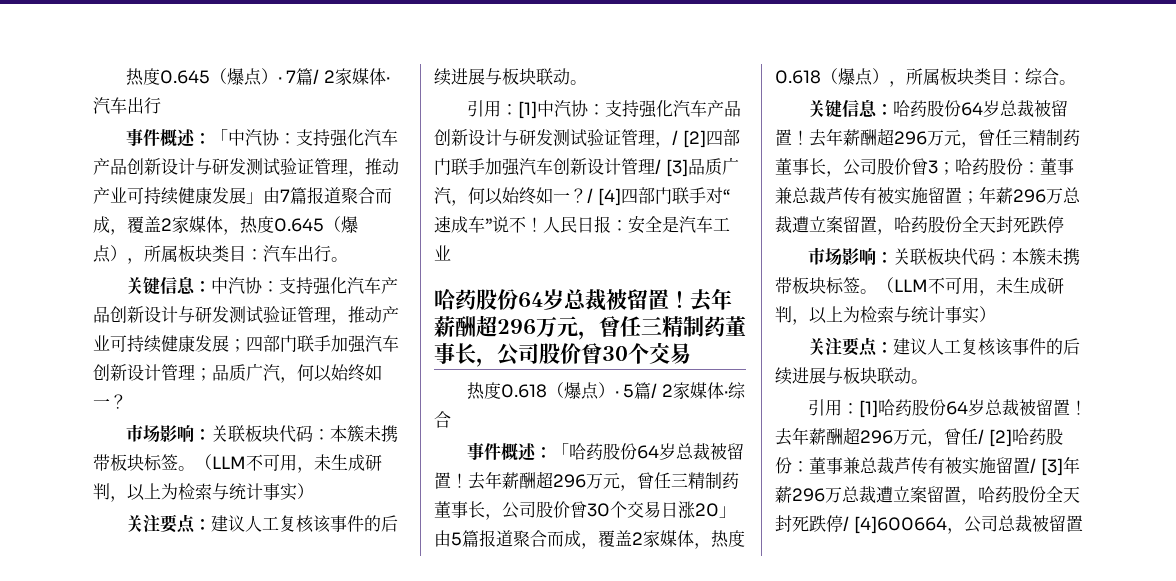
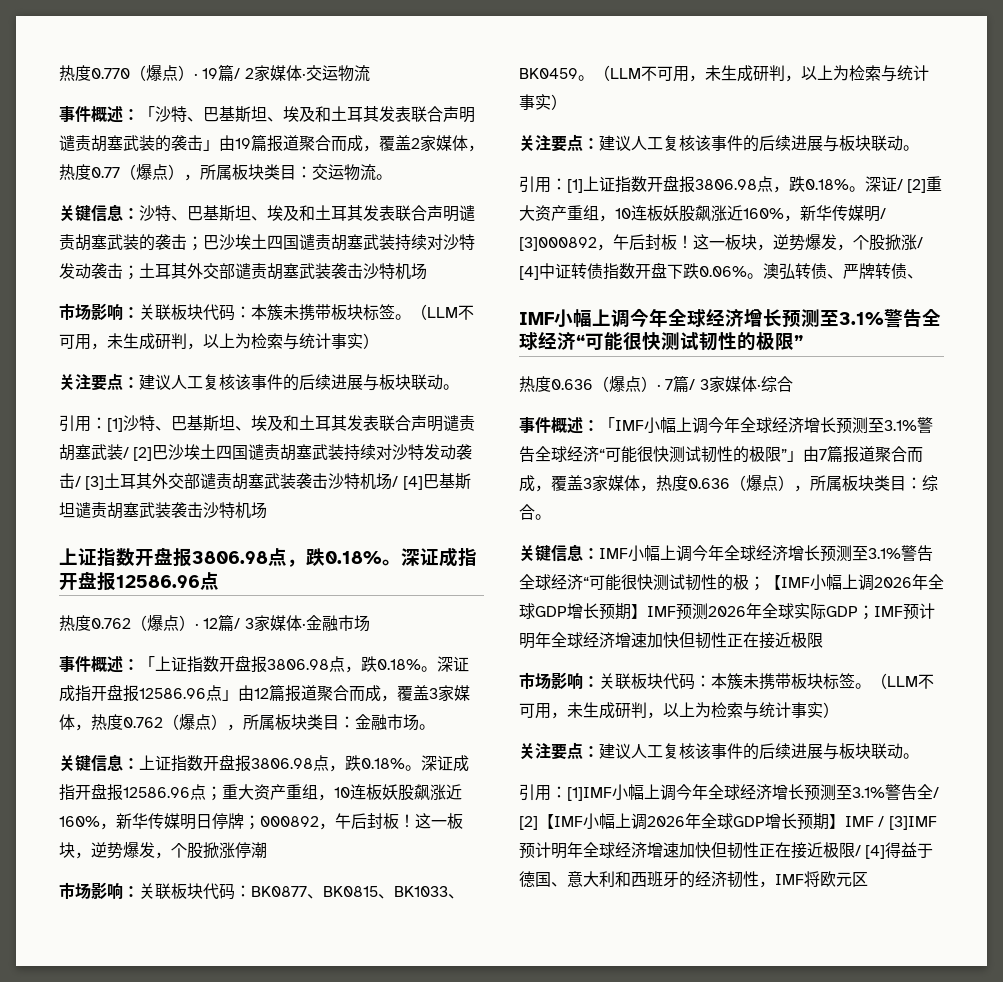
- 热度0.645（爆点）· 7篇/ 2家媒体·汽车出行
- 事件概述：「中汽协：支持强化汽车产品创新设计与研发测试验证管理，推动产业可持续健康发展」由7篇报道聚合而成，覆盖2家媒体，热度0.645（爆点），所属板块类目：汽车出行。
- 关键信息：中汽协：支持强化汽车产品创新设计与研发测试验证管理，推动产业可持续健康发展；四部门联手加强汽车创新设计管理；品质广汽，何以始终如一？
+ 热度0.770（爆点）· 19篇/ 2家媒体·交运物流
+ 事件概述：「沙特、巴基斯坦、埃及和土耳其发表联合声明谴责胡塞武装的袭击」由19篇报道聚合而成，覆盖2家媒体，热度0.77（爆点），所属板块类目：交运物流。
+ 关键信息：沙特、巴基斯坦、埃及和土耳其发表联合声明谴责胡塞武装的袭击；巴沙埃土四国谴责胡塞武装持续对沙特发动袭击；土耳其外交部谴责胡塞武装袭击沙特机场
- 引用：[1]中汽协：支持强化汽车产品创新设计与研发测试验证管理，/ [2]四部门联手加强汽车创新设计管理/ [3]品质广汽，何以始终如一？/ [4]四部门联手对“速成车”说不！人民日报：安全是汽车工业
- 哈药股份64岁总裁被留置！去年薪酬超296万元，曾任三精制药董事长，公司股价曾30个交易
- 热度0.618（爆点）· 5篇/ 2家媒体·综合
+ 引用：[1]沙特、巴基斯坦、埃及和土耳其发表联合声明谴责胡塞武装/ [2]巴沙埃土四国谴责胡塞武装持续对沙特发动袭击/ [3]土耳其外交部谴责胡塞武装袭击沙特机场/ [4]巴基斯坦谴责胡塞武装袭击沙特机场
+ 上证指数开盘报3806.98点，跌0.18%。深证成指开盘报12586.96点
+ 热度0.762（爆点）· 12篇/ 3家媒体·金融市场
+ 事件概述：「上证指数开盘报3806.98点，跌0.18%。深证成指开盘报12586.96点」由12篇报道聚合而成，覆盖3家媒体，热度0.762（爆点），所属板块类目：金融市场。
+ 关键信息：上证指数开盘报3806.98点，跌0.18%。深证成指开盘报12586.96点；重大资产重组，10连板妖股飙涨近160%，新华传媒明日停牌；000892，午后封板！这一板块，逆势爆发，个股掀涨停潮
+ 市场影响：关联板块代码：BK0877、BK0815、BK1033、BK0459。（LLM不可用，未生成研判，以上为检索与统计事实）
+ 关注要点：建议人工复核该事件的后续进展与板块联动。
+ 引用：[1]上证指数开盘报3806.98点，跌0.18%。深证/ [2]重大资产重组，10连板妖股飙涨近160%，新华传媒明/ [3]000892，午后封板！这一板块，逆势爆发，个股掀涨/ [4]中证转债指数开盘下跌0.06%。澳弘转债、严牌转债、
+ IMF小幅上调今年全球经济增长预测至3.1%警告全球经济“可能很快测试韧性的极限”
+ 热度0.636（爆点）· 7篇/ 3家媒体·综合
- 事件概述：「哈药股份64岁总裁被留置！去年薪酬超296万元，曾任三精制药董事长，公司股价曾30个交易日涨20」由5篇报道聚合而成，覆盖2家媒体，热度0.618（爆点），所属板块类目：综合。
+ 事件概述：「IMF小幅上调今年全球经济增长预测至3.1%警告全球经济“可能很快测试韧性的极限”」由7篇报道聚合而成，覆盖3家媒体，热度0.636（爆点），所属板块类目：综合。
- 关键信息：哈药股份64岁总裁被留置！去年薪酬超296万元，曾任三精制药董事长，公司股价曾3；哈药股份：董事兼总裁芦传有被实施留置；年薪296万总裁遭立案留置，哈药股份全天封死跌停
+ 关键信息：IMF小幅上调今年全球经济增长预测至3.1%警告全球经济“可能很快测试韧性的极；【IMF小幅上调2026年全球GDP增长预期】IMF预测2026年全球实际GDP；IMF预计明年全球经济增速加快但韧性正在接近极限
- 引用：[1]哈药股份64岁总裁被留置！去年薪酬超296万元，曾任/ [2]哈药股份：董事兼总裁芦传有被实施留置/ [3]年薪296万总裁遭立案留置，哈药股份全天封死跌停/ [4]600664，公司总裁被留置
+ 引用：[1]IMF小幅上调今年全球经济增长预测至3.1%警告全/ [2]【IMF小幅上调2026年全球GDP增长预期】IMF / [3]IMF预计明年全球经济增速加快但韧性正在接近极限/ [4]得益于德国、意大利和西班牙的经济韧性，IMF将欧元区

